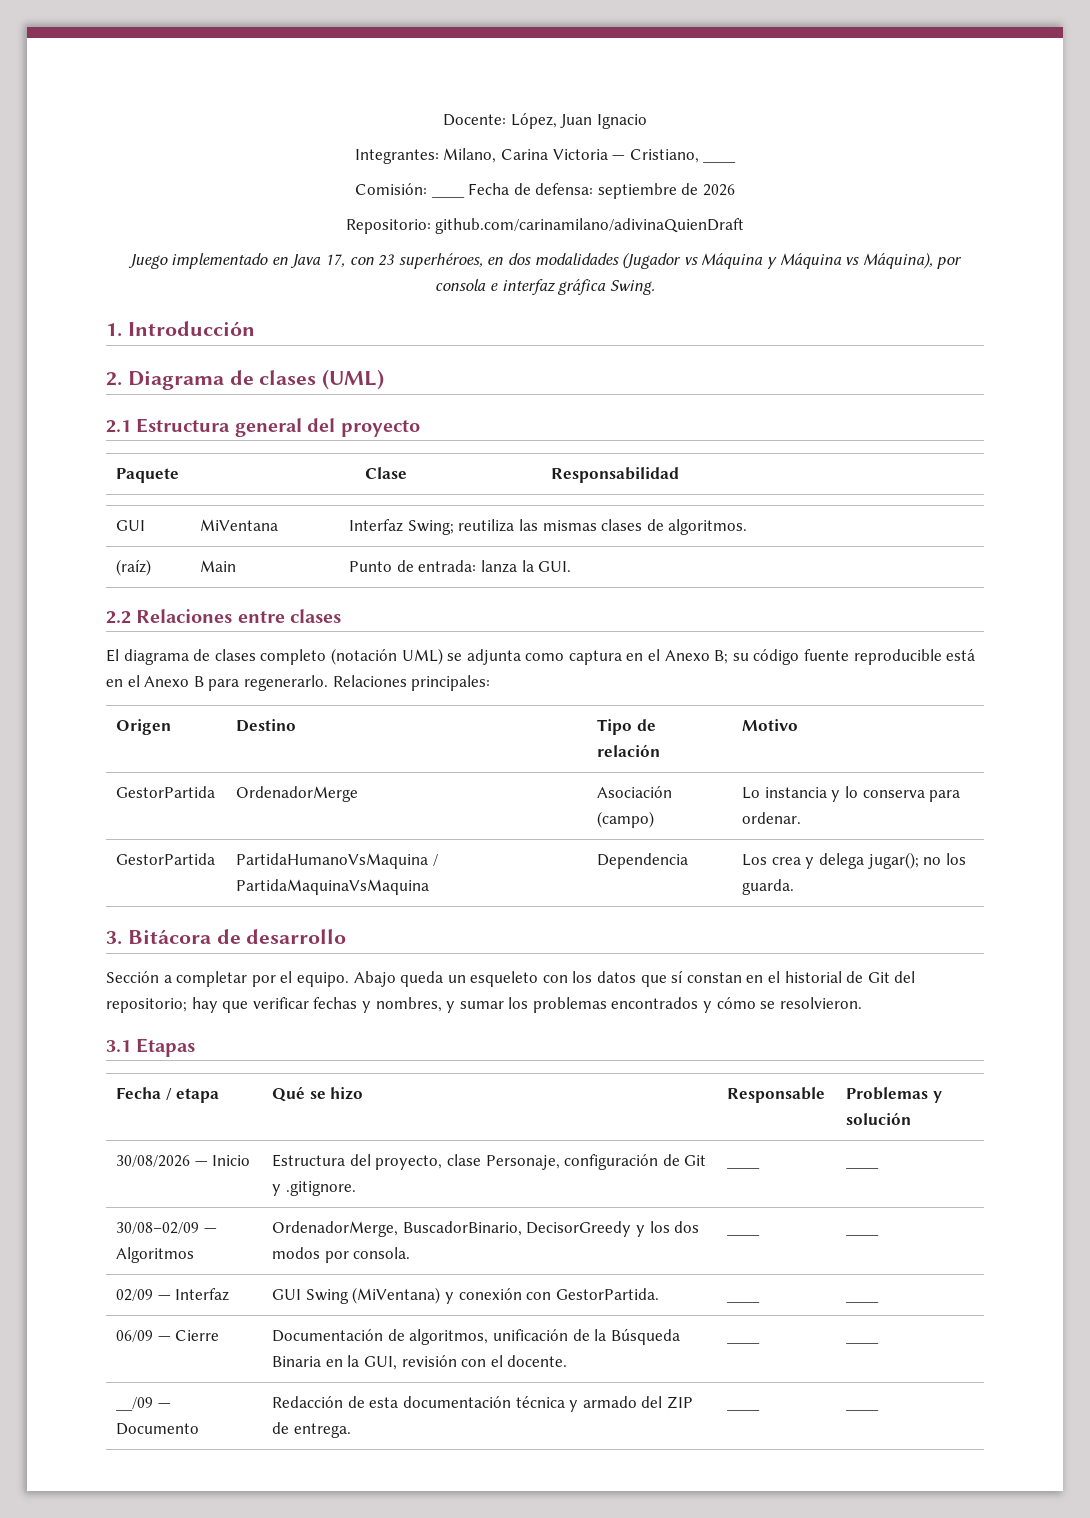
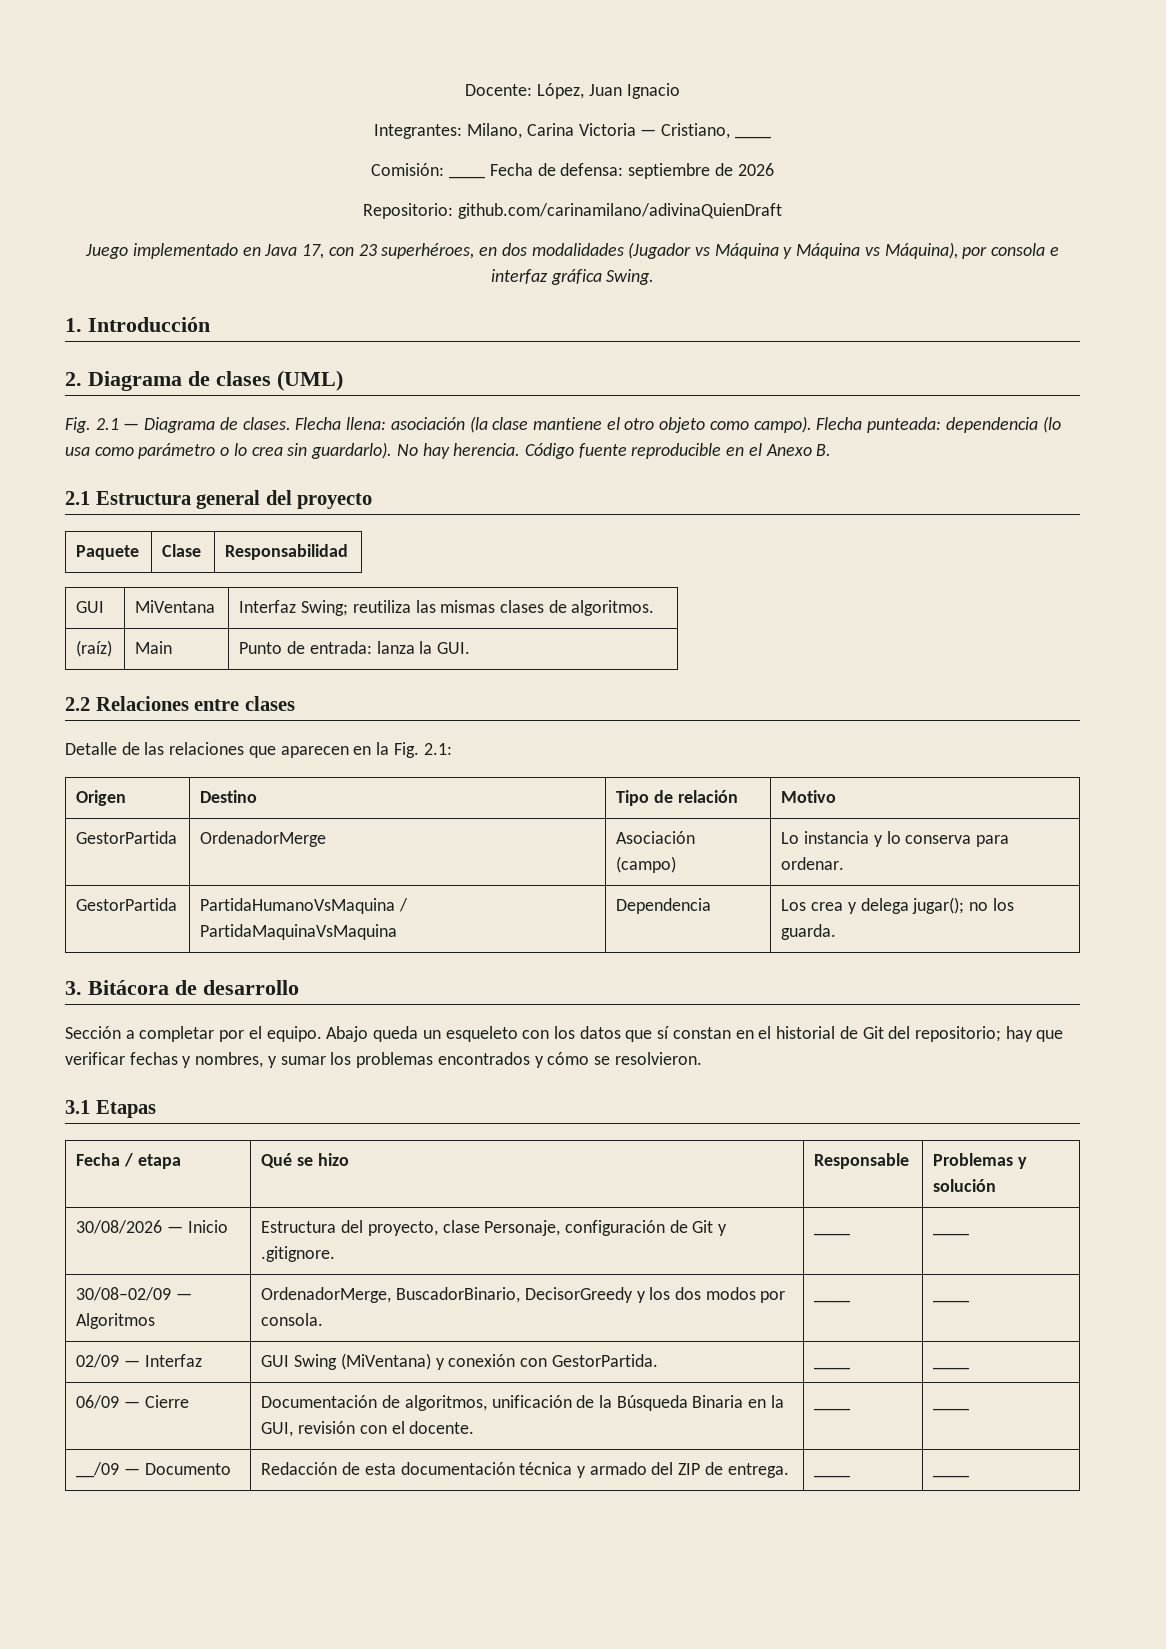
+ Fig. 2.1 — Diagrama de clases. Flecha llena: asociación (la clase mantiene el otro objeto como campo). Flecha punteada: dependencia (lo usa como parámetro o lo crea sin guardarlo). No hay herencia. Código fuente reproducible en el Anexo B.
- El diagrama de clases completo (notación UML) se adjunta como captura en el Anexo B; su código fuente reproducible está en el Anexo B para regenerarlo. Relaciones principales:
+ Detalle de las relaciones que aparecen en la Fig. 2.1:

